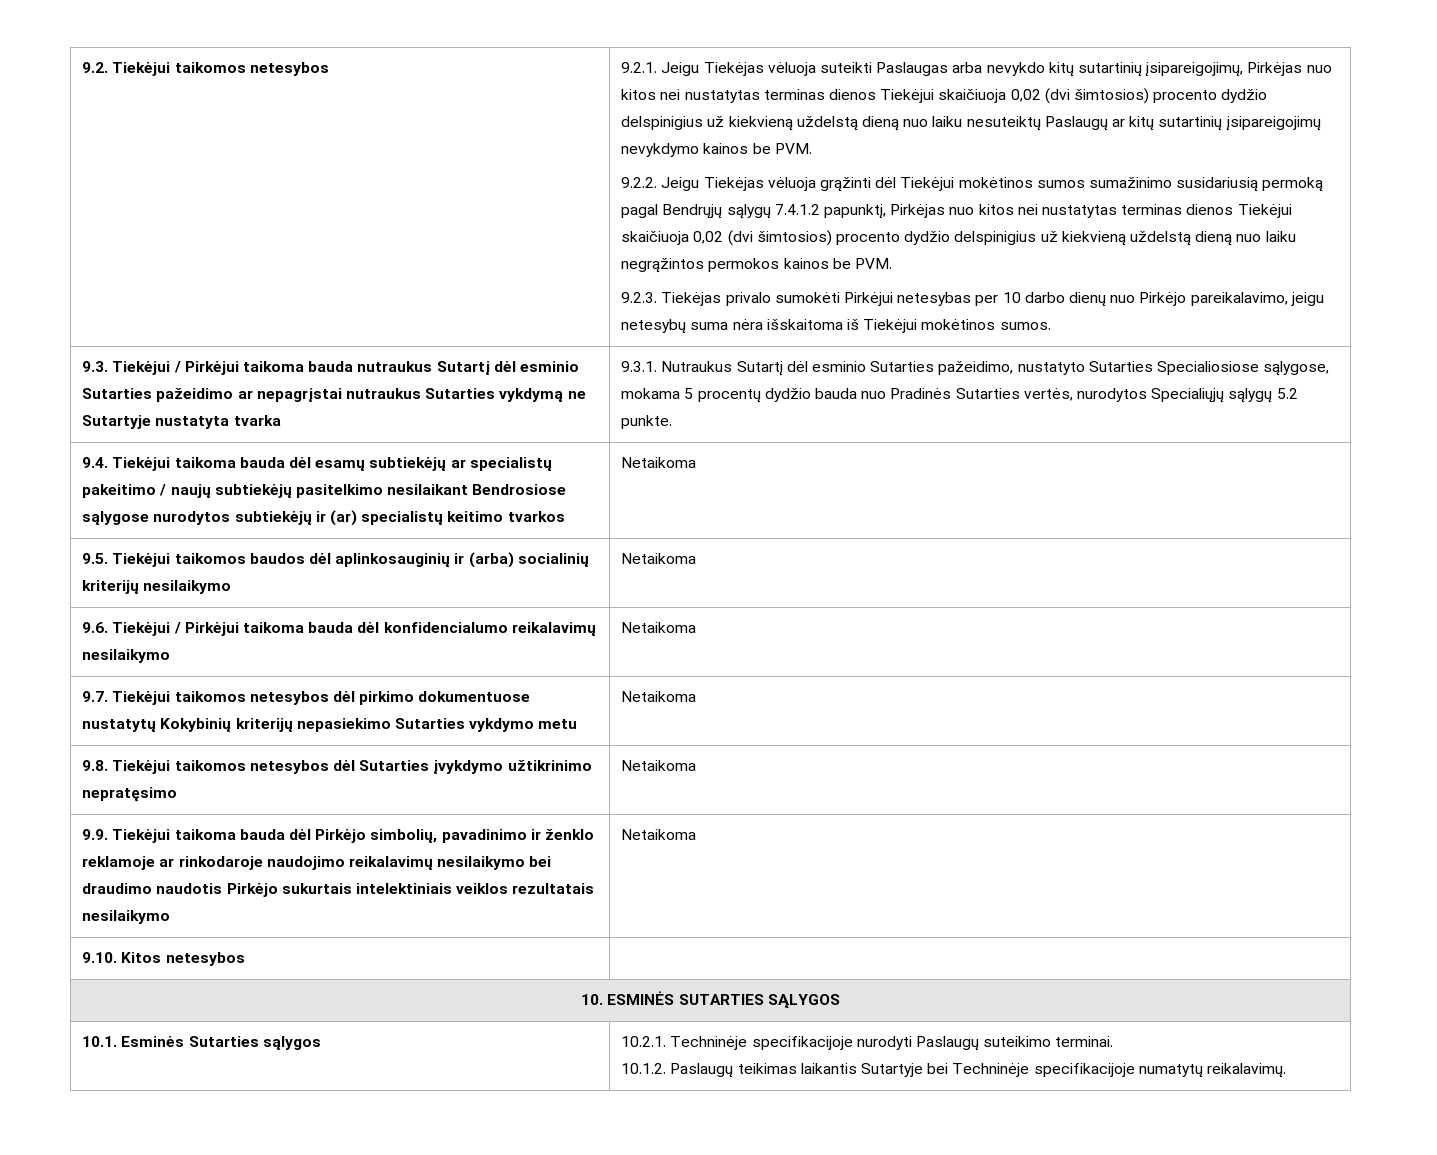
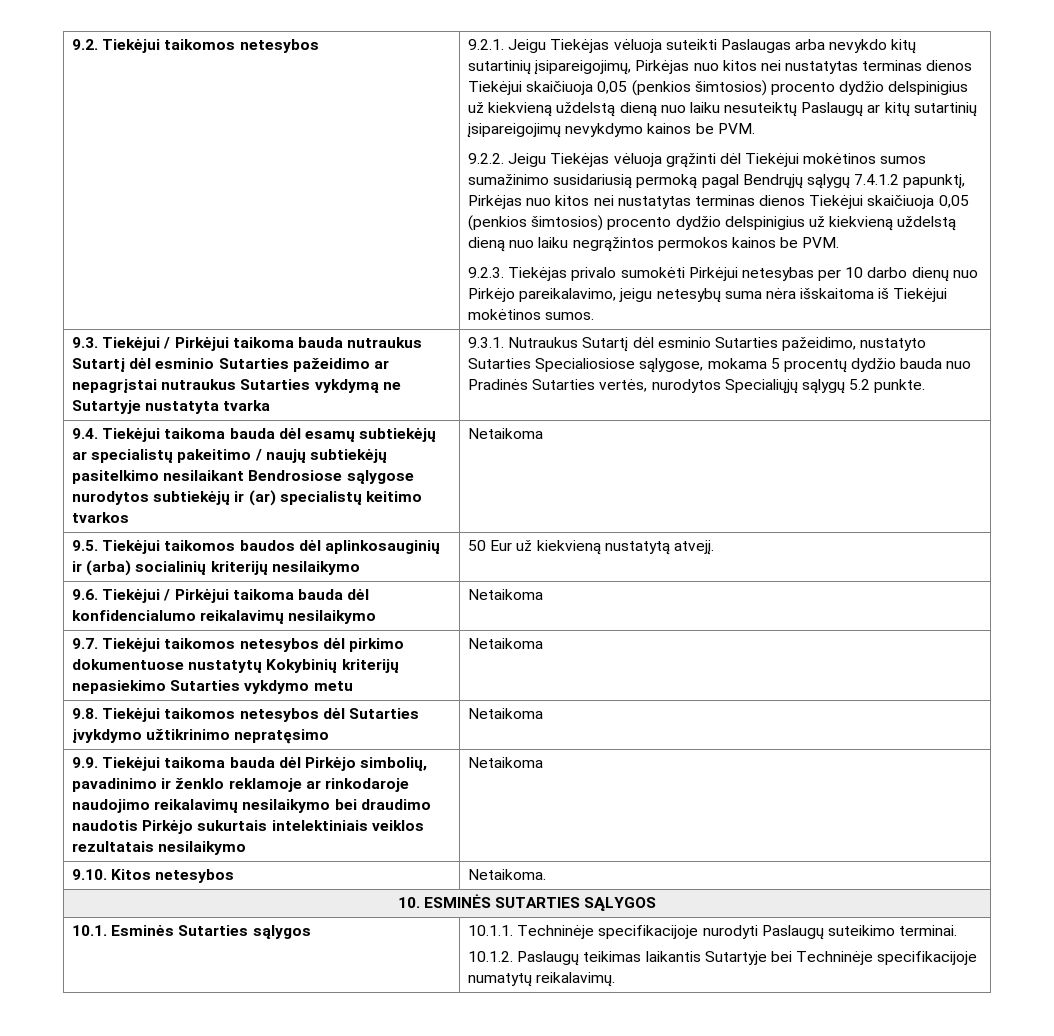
- 9.2.1. Jeigu Tiekėjas vėluoja suteikti Paslaugas arba nevykdo kitų sutartinių įsipareigojimų, Pirkėjas nuo kitos nei nustatytas terminas dienos Tiekėjui skaičiuoja 0,02 (dvi šimtosios) procento dydžio delspinigius už kiekvieną uždelstą dieną nuo laiku nesuteiktų Paslaugų ar kitų sutartinių įsipareigojimų nevykdymo kainos be PVM.
+ 9.2.1. Jeigu Tiekėjas vėluoja suteikti Paslaugas arba nevykdo kitų sutartinių įsipareigojimų, Pirkėjas nuo kitos nei nustatytas terminas dienos Tiekėjui skaičiuoja 0,05 (penkios šimtosios) procento dydžio delspinigius už kiekvieną uždelstą dieną nuo laiku nesuteiktų Paslaugų ar kitų sutartinių įsipareigojimų nevykdymo kainos be PVM.
- 9.2.2. Jeigu Tiekėjas vėluoja grąžinti dėl Tiekėjui mokėtinos sumos sumažinimo susidariusią permoką pagal Bendrųjų sąlygų 7.4.1.2 papunktį, Pirkėjas nuo kitos nei nustatytas terminas dienos Tiekėjui skaičiuoja 0,02 (dvi šimtosios) procento dydžio delspinigius už kiekvieną uždelstą dieną nuo laiku negrąžintos permokos kainos be PVM.
+ 9.2.2. Jeigu Tiekėjas vėluoja grąžinti dėl Tiekėjui mokėtinos sumos sumažinimo susidariusią permoką pagal Bendrųjų sąlygų 7.4.1.2 papunktį, Pirkėjas nuo kitos nei nustatytas terminas dienos Tiekėjui skaičiuoja 0,05 (penkios šimtosios) procento dydžio delspinigius už kiekvieną uždelstą dieną nuo laiku negrąžintos permokos kainos be PVM.
- 9.5. Tiekėjui taikomos baudos dėl aplinkosauginių ir (arba) socialinių kriterijų nesilaikymo | Netaikoma
+ 9.5. Tiekėjui taikomos baudos dėl aplinkosauginių ir (arba) socialinių kriterijų nesilaikymo | 50 Eur už kiekvieną nustatytą atvejį.
- 9.10. Kitos netesybos |
+ 9.10. Kitos netesybos | Netaikoma.
- 10.1. Esminės Sutarties sąlygos | 10.2.1. Techninėje specifikacijoje nurodyti Paslaugų suteikimo terminai.
+ 10.1. Esminės Sutarties sąlygos | 10.1.1. Techninėje specifikacijoje nurodyti Paslaugų suteikimo terminai.

